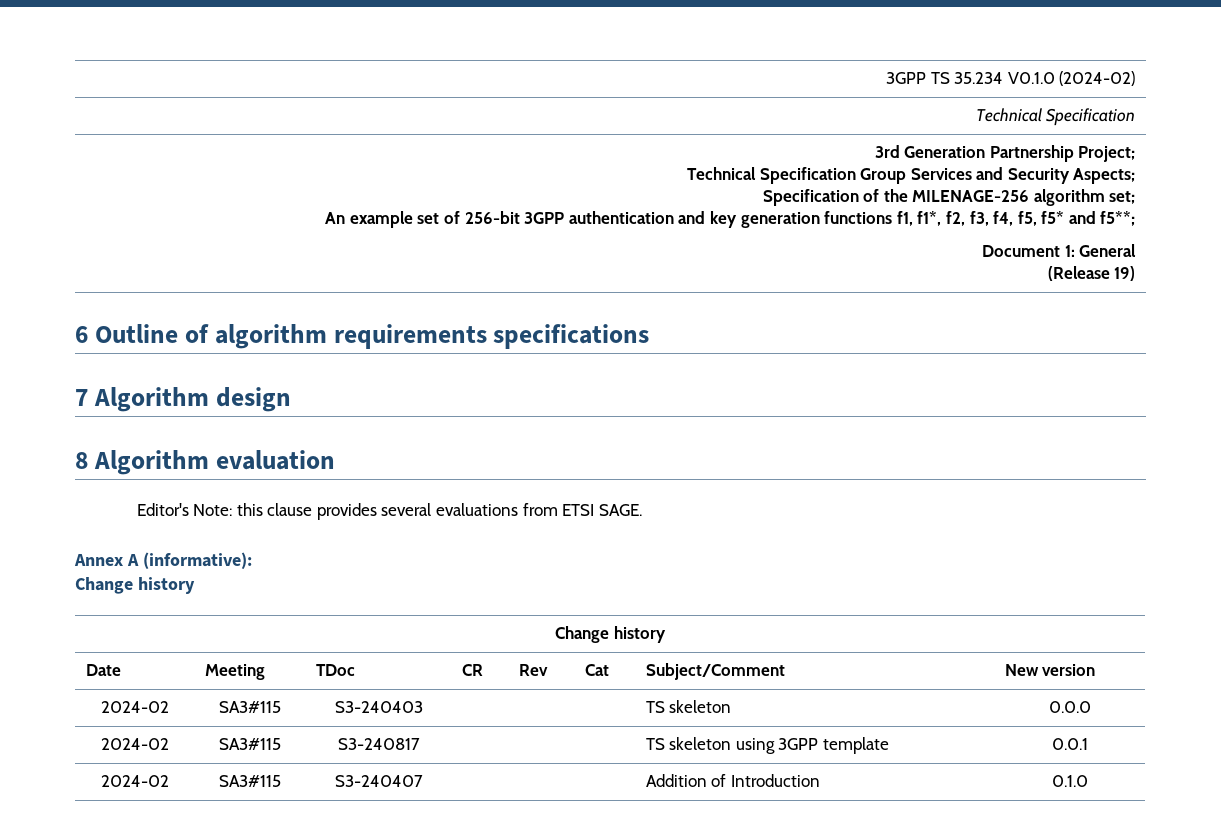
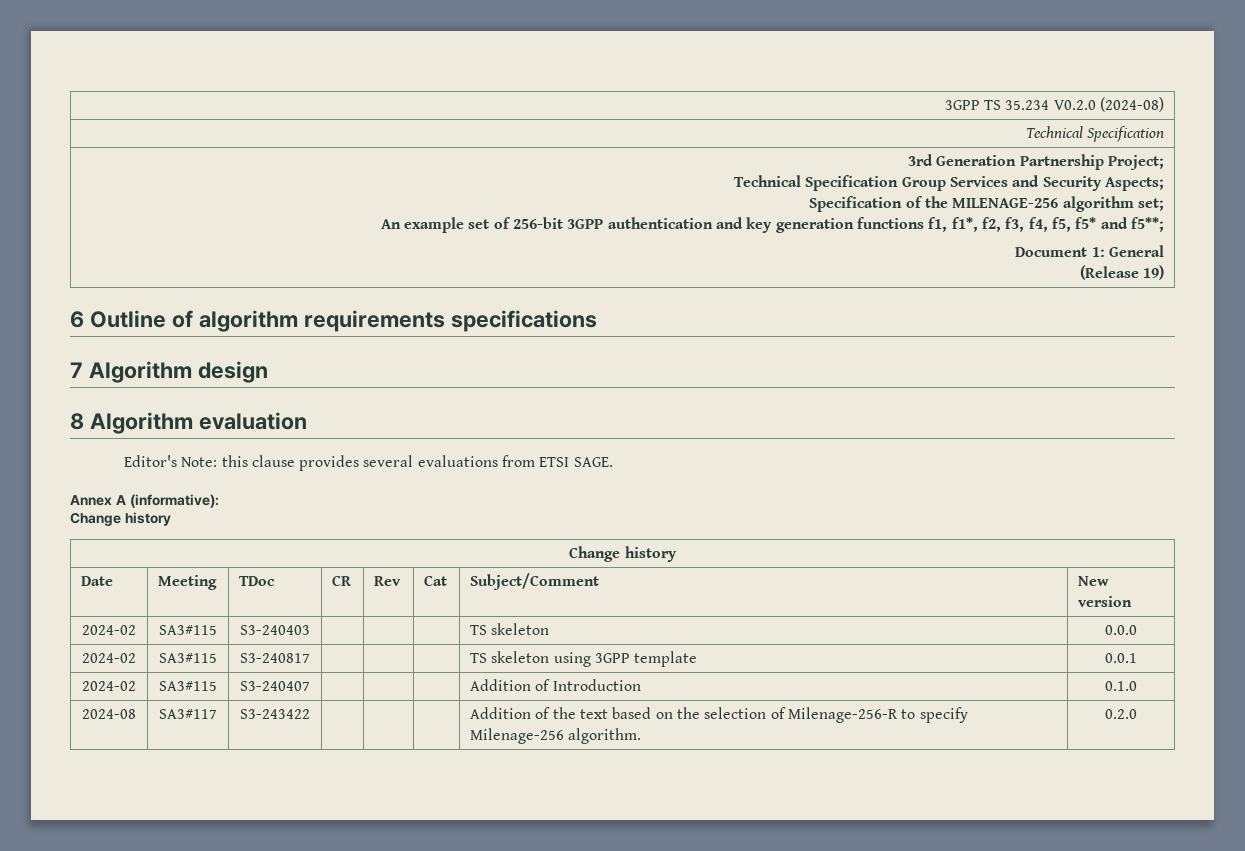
- 3GPP TS 35.234 V0.1.0 (2024-02)
+ 3GPP TS 35.234 V0.2.0 (2024-08)
+ 2024-08 | SA3#117 | S3-243422 | | | | Addition of the text based on the selection of Milenage-256-R to specify Milenage-256 algorithm. | 0.2.0

